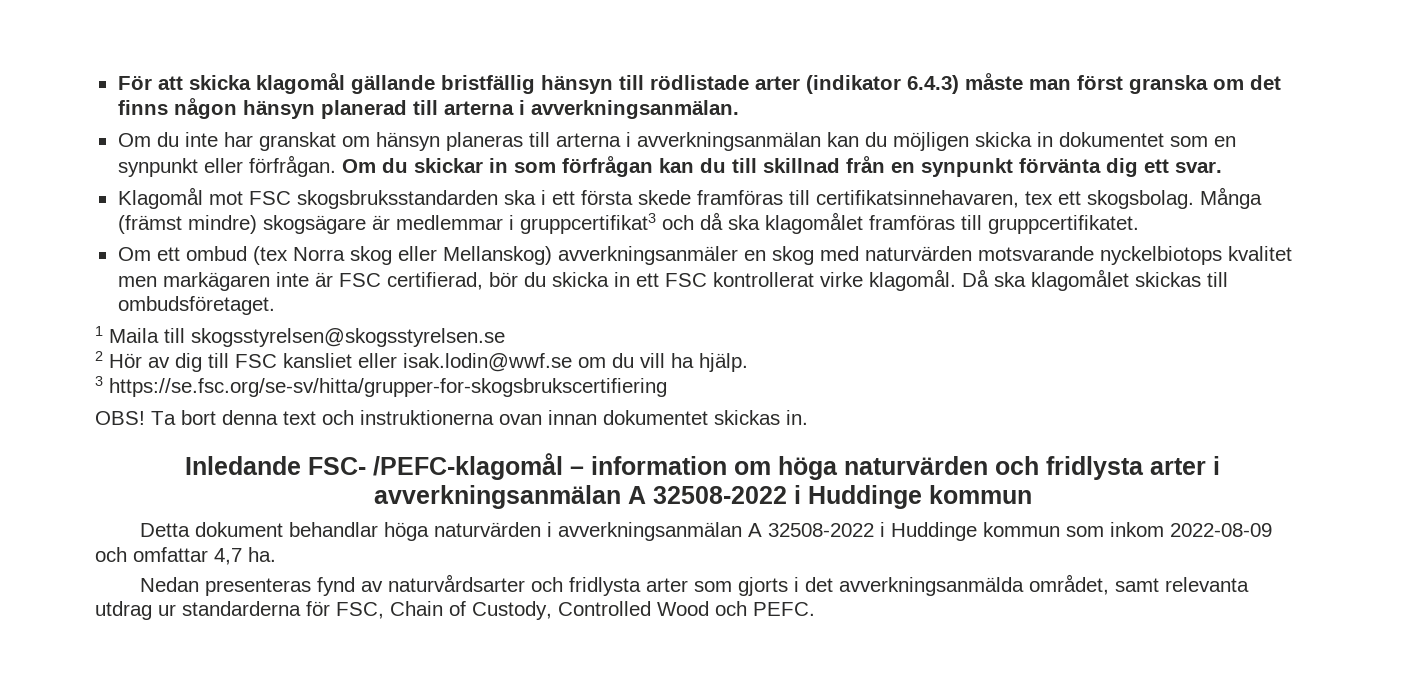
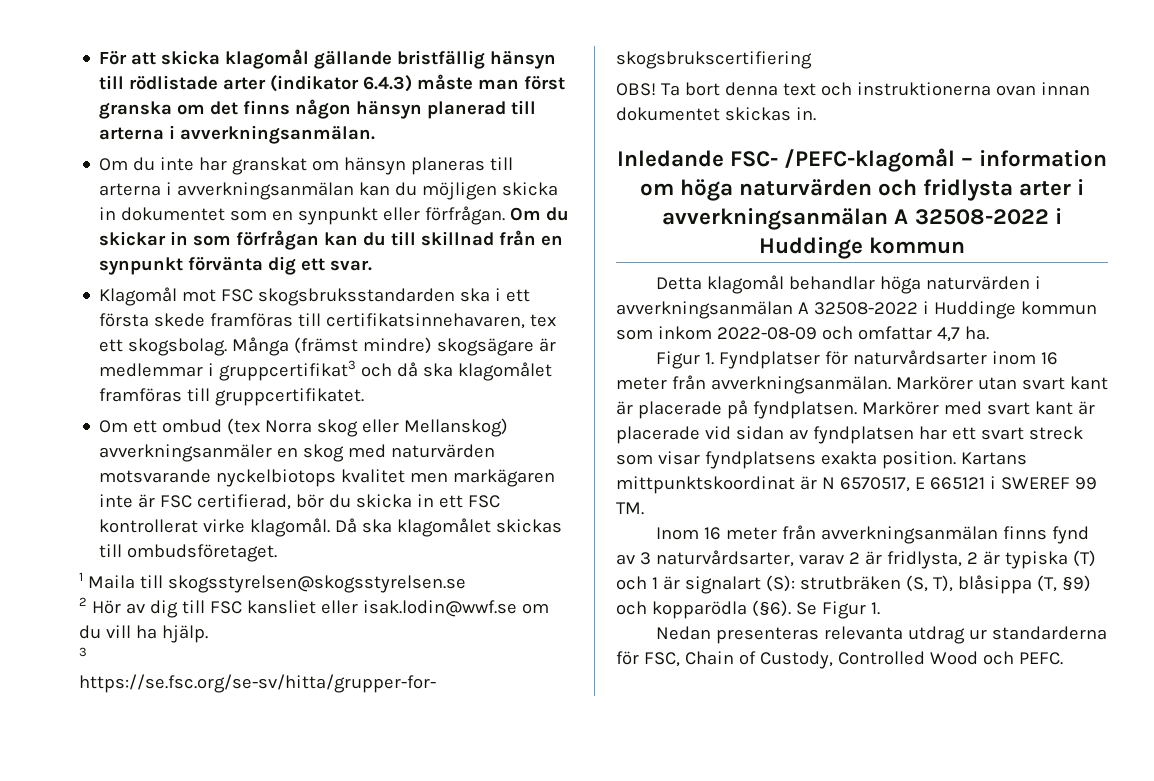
- Detta dokument behandlar höga naturvärden i avverkningsanmälan A 32508-2022 i Huddinge kommun som inkom 2022-08-09 och omfattar 4,7 ha.
+ Detta klagomål behandlar höga naturvärden i avverkningsanmälan A 32508-2022 i Huddinge kommun som inkom 2022-08-09 och omfattar 4,7 ha.
- Nedan presenteras fynd av naturvårdsarter och fridlysta arter som gjorts i det avverkningsanmälda området, samt relevanta utdrag ur standarderna för FSC, Chain of Custody, Controlled Wood och PEFC.
+ Figur 1. Fyndplatser för naturvårdsarter inom 16 meter från avverkningsanmälan. Markörer utan svart kant är placerade på fyndplatsen. Markörer med svart kant är placerade vid sidan av fyndplatsen har ett svart streck som visar fyndplatsens exakta position. Kartans mittpunktskoordinat är N 6570517, E 665121 i SWEREF 99 TM.
+ Inom 16 meter från avverkningsanmälan finns fynd av 3 naturvårdsarter, varav 2 är fridlysta, 2 är typiska (T) och 1 är signalart (S): strutbräken (S, T), blåsippa (T, §9) och kopparödla (§6). Se Figur 1.
+ Nedan presenteras relevanta utdrag ur standarderna för FSC, Chain of Custody, Controlled Wood och PEFC.

